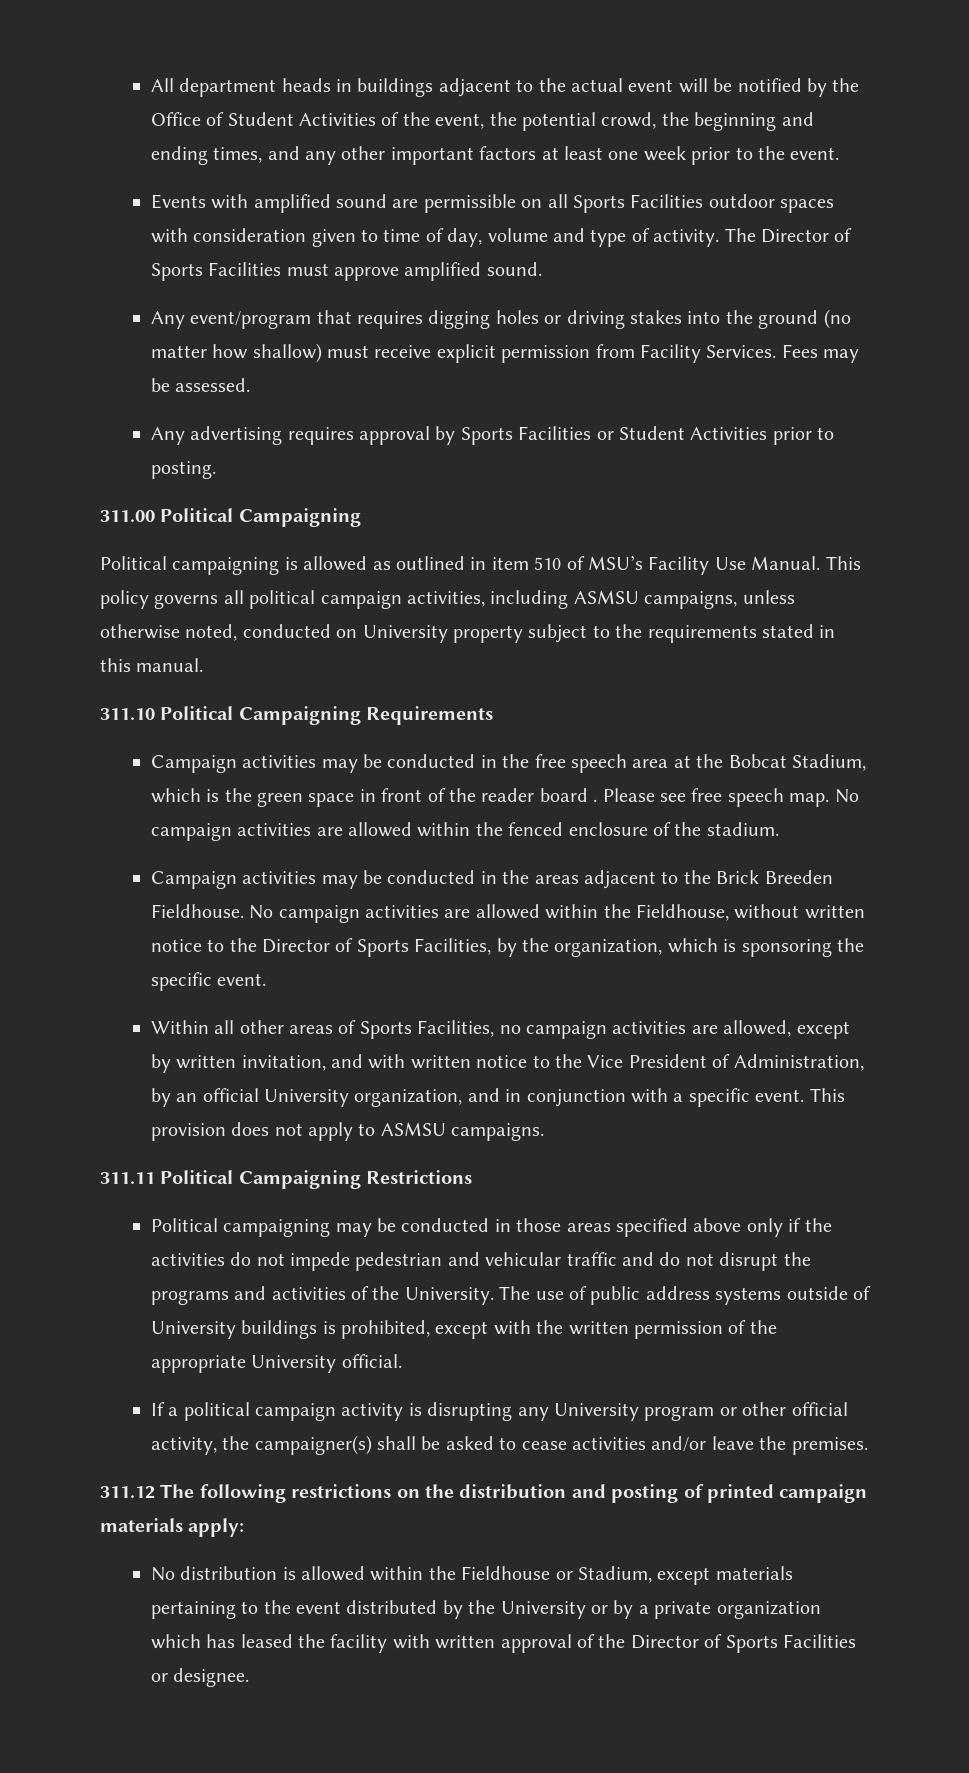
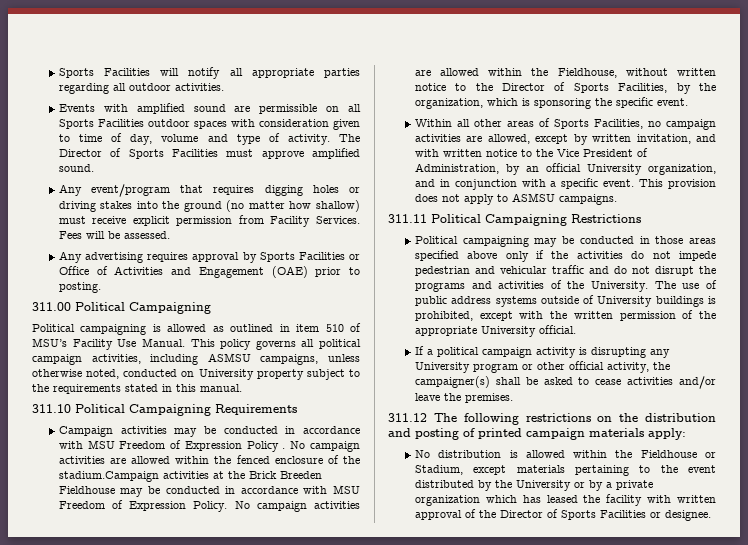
- All department heads in buildings adjacent to the actual event will be notified by the Office of Student Activities of the event, the potential crowd, the beginning and ending times, and any other important factors at least one week prior to the event.
+ Sports Facilities will notify all appropriate parties regarding all outdoor activities.
- Fees may be assessed.
+ Fees will be assessed.
- Any advertising requires approval by Sports Facilities or Student Activities prior to posting.
+ Any advertising requires approval by Sports Facilities or Office of Activities and Engagement (OAE) prior to posting.
- Campaign activities may be conducted in the free speech area at the Bobcat Stadium, which is the green space in front of the reader board . Please see free speech map.
+ Campaign activities may be conducted in accordance with MSU Freedom of Expression Policy .
- No campaign activities are allowed within the fenced enclosure of the stadium.
- Campaign activities may be conducted in the areas adjacent to the Brick Breeden Fieldhouse.
+ No campaign activities are allowed within the fenced enclosure of the stadium.Campaign activities at the Brick Breeden Fieldhouse may be conducted in accordance with MSU Freedom of Expression Policy.

